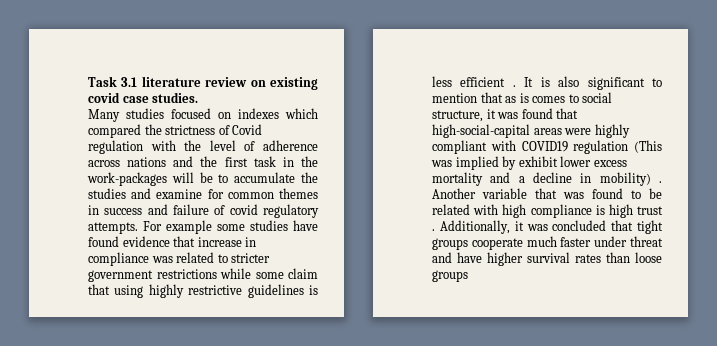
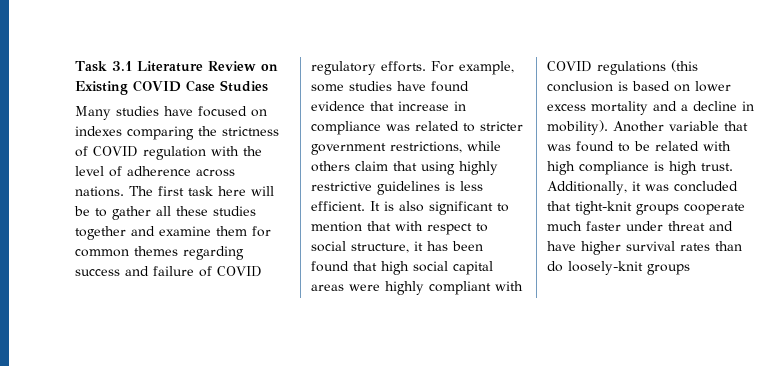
- Task 3.1 literature review on existing covid case studies.
+ Task 3.1 Literature Review on Existing COVID Case Studies
- Many studies focused on indexes which compared the strictness of Covid regulation with the level of adherence across nations and the first task in the work-packages will be to accumulate the studies and examine for common themes in success and failure of covid regulatory attempts. For example some studies have found evidence that increase in compliance was related to stricter government restrictions while some claim that using highly restrictive guidelines is less efficient .
+ Many studies have focused on indexes comparing the strictness of COVID regulation with the level of adherence across nations. The first task here will be to gather all these studies together and examine them for common themes regarding success and failure of COVID regulatory efforts. For example, some studies have found evidence that increase in compliance was related to stricter government restrictions, while others claim that using highly restrictive guidelines is less efficient.
- It is also significant to mention that as is comes to social structure, it was found that high-social-capital areas were highly compliant with COVID19 regulation (This was implied by exhibit lower excess mortality and a decline in mobility) .
+ It is also significant to mention that with respect to social structure, it has been found that high social capital areas were highly compliant with COVID regulations (this conclusion is based on lower excess mortality and a decline in mobility).
- Another variable that was found to be related with high compliance is high trust .
+ Another variable that was found to be related with high compliance is high trust.
- Additionally, it was concluded that tight groups cooperate much faster under threat and have higher survival rates than loose groups
+ Additionally, it was concluded that tight-knit groups cooperate much faster under threat and have higher survival rates than do loosely-knit groups

